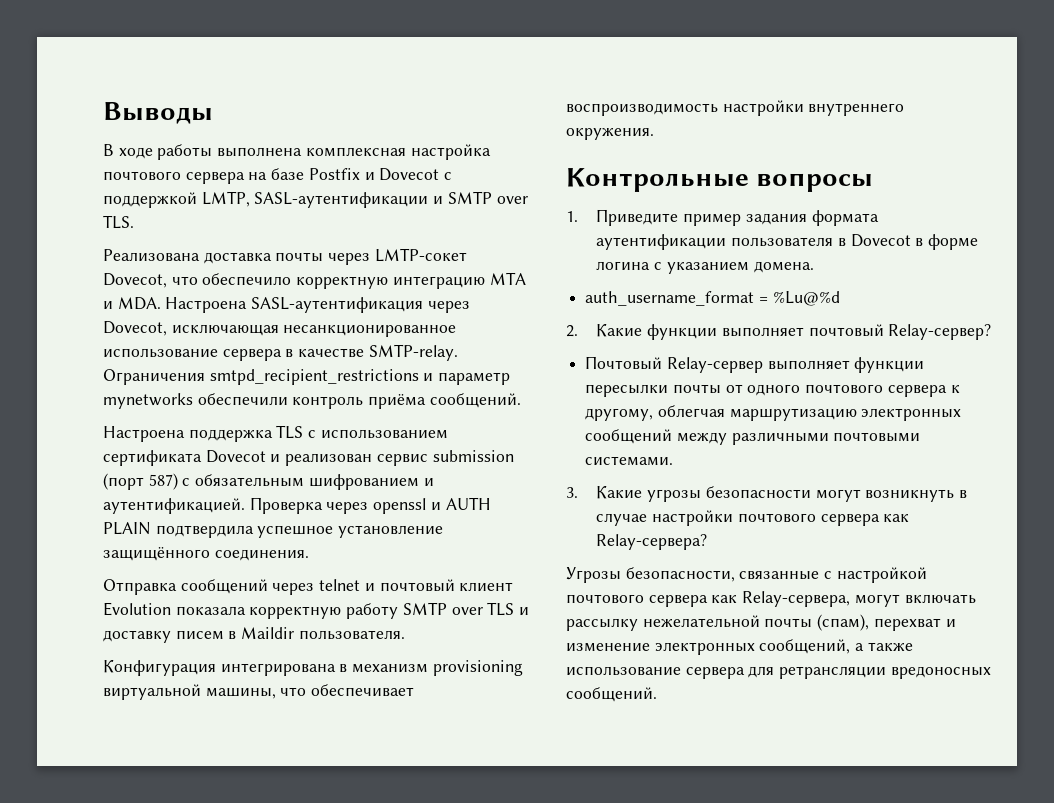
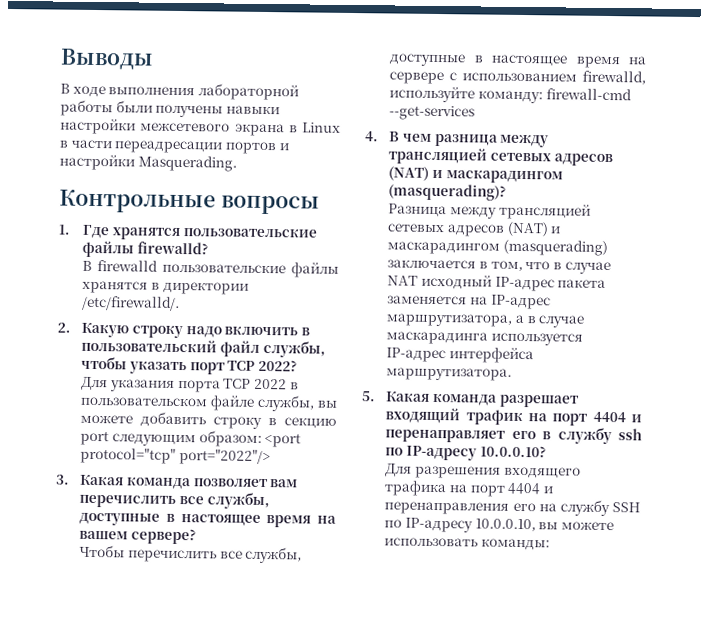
- В ходе работы выполнена комплексная настройка почтового сервера на базе Postfix и Dovecot с поддержкой LMTP, SASL-аутентификации и SMTP over TLS.
- Реализована доставка почты через LMTP-сокет Dovecot, что обеспечило корректную интеграцию MTA и MDA. Настроена SASL-аутентификация через Dovecot, исключающая несанкционированное использование сервера в качестве SMTP-relay. Ограничения smtpd_recipient_restrictions и параметр mynetworks обеспечили контроль приёма сообщений.
- Настроена поддержка TLS с использованием сертификата Dovecot и реализован сервис submission (порт 587) с обязательным шифрованием и аутентификацией. Проверка через openssl и AUTH PLAIN подтвердила успешное установление защищённого соединения.
- Отправка сообщений через telnet и почтовый клиент Evolution показала корректную работу SMTP over TLS и доставку писем в Maildir пользователя.
- Конфигурация интегрирована в механизм provisioning виртуальной машины, что обеспечивает воспроизводимость настройки внутреннего окружения.
+ В ходе выполнения лабораторной работы были получены навыки настройки межсетевого экрана в Linux в части переадресации портов и настройки Masquerading.
  Контрольные вопросы
- 1. Приведите пример задания формата аутентификации пользователя в Dovecot в форме логина с указанием домена.
- auth_username_format = %Lu@%d
- 2. Какие функции выполняет почтовый Relay-сервер?
- Почтовый Relay-сервер выполняет функции пересылки почты от одного почтового сервера к другому, облегчая маршрутизацию электронных сообщений между различными почтовыми системами.
- 3. Какие угрозы безопасности могут возникнуть в случае настройки почтового сервера как Relay-сервера?
- Угрозы безопасности, связанные с настройкой почтового сервера как Relay-сервера, могут включать рассылку нежелательной почты (спам), перехват и изменение электронных сообщений, а также использование сервера для ретрансляции вредоносных сообщений.
+ 1. Где хранятся пользовательские файлы firewalld?
+ В firewalld пользовательские файлы хранятся в директории /etc/firewalld/.
+ 2. Какую строку надо включить в пользовательский файл службы, чтобы указать порт TCP 2022?
+ Для указания порта TCP 2022 в пользовательском файле службы, вы можете добавить строку в секцию port следующим образом: <port protocol="tcp" port="2022"/>
+ 3. Какая команда позволяет вам перечислить все службы, доступные в настоящее время на вашем сервере?
+ Чтобы перечислить все службы, доступные в настоящее время на сервере с использованием firewalld, используйте команду: firewall-cmd --get-services
+ 4. В чем разница между трансляцией сетевых адресов (NAT) и маскарадингом (masquerading)?
+ Разница между трансляцией сетевых адресов (NAT) и маскарадингом (masquerading) заключается в том, что в случае NAT исходный IP-адрес пакета заменяется на IP-адрес маршрутизатора, а в случае маскарадинга используется IP-адрес интерфейса маршрутизатора.
+ 5. Какая команда разрешает входящий трафик на порт 4404 и перенаправляет его в службу ssh по IP-адресу 10.0.0.10?
+ Для разрешения входящего трафика на порт 4404 и перенаправления его на службу SSH по IP-адресу 10.0.0.10, вы можете использовать команды:

